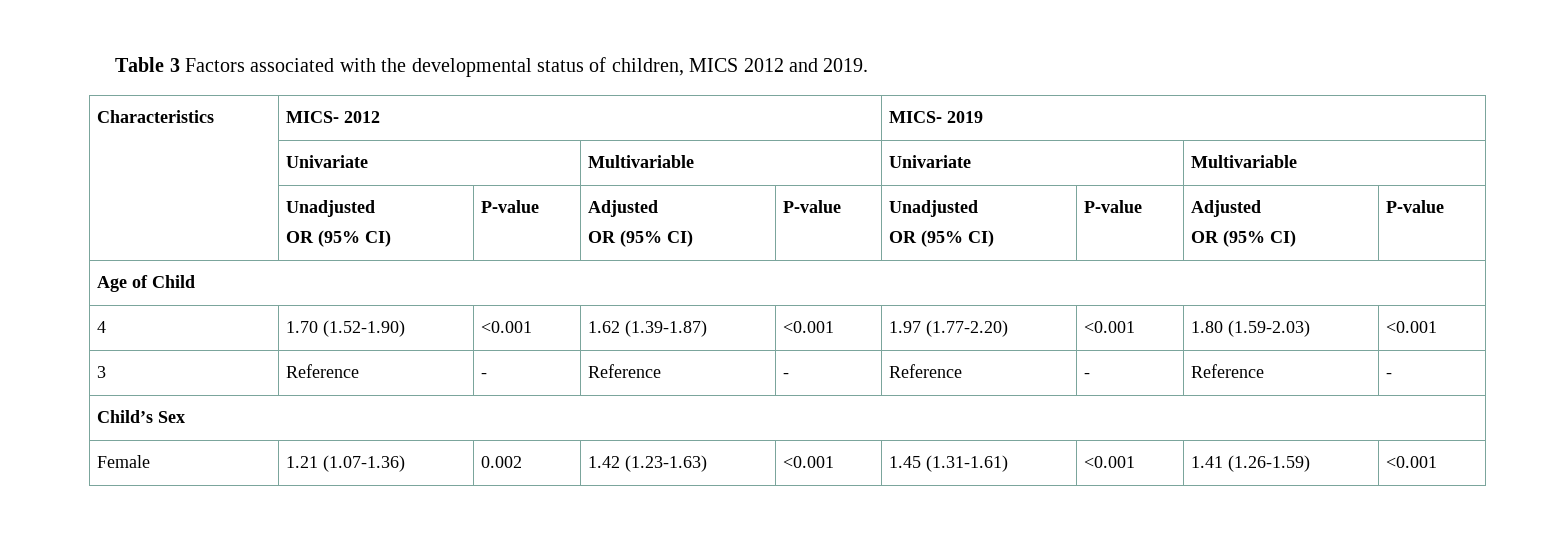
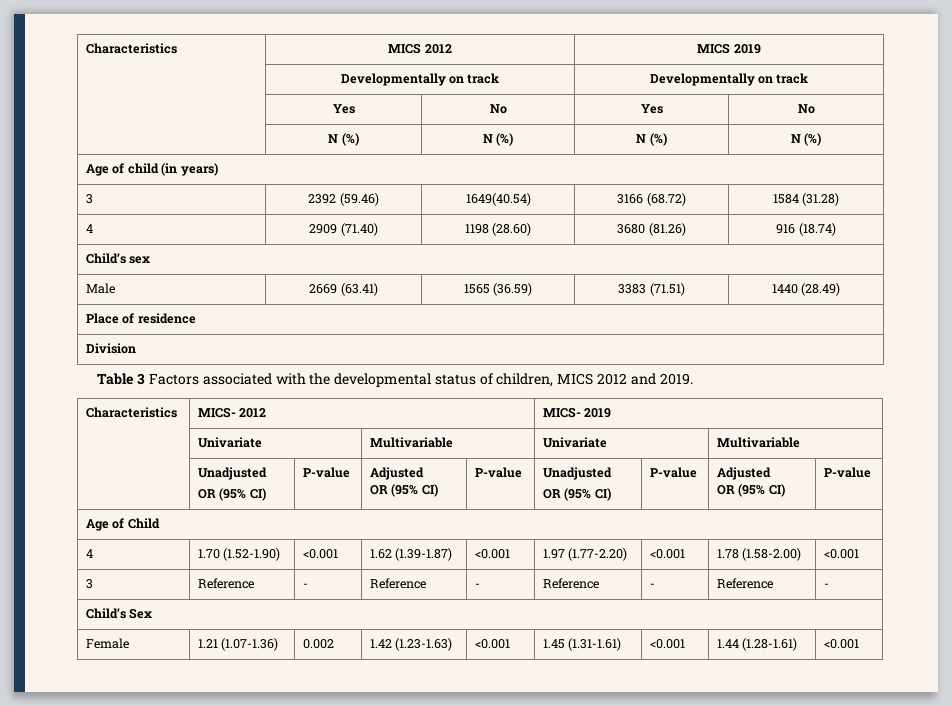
+ Characteristics | MICS 2012 | MICS 2019
+ | Developmentally on track | Developmentally on track
+ | Yes | No | Yes | No
+ | N (%) | N (%) | N (%) | N (%)
+ Age of child (in years)
+ 3 | 2392 (59.46) | 1649(40.54) | 3166 (68.72) | 1584 (31.28)
+ 4 | 2909 (71.40) | 1198 (28.60) | 3680 (81.26) | 916 (18.74)
+ Child’s sex
+ Male | 2669 (63.41) | 1565 (36.59) | 3383 (71.51) | 1440 (28.49)
+ Place of residence
+ Division
- 4 | 1.70 (1.52-1.90) | <0.001 | 1.62 (1.39-1.87) | <0.001 | 1.97 (1.77-2.20) | <0.001 | 1.80 (1.59-2.03) | <0.001
+ 4 | 1.70 (1.52-1.90) | <0.001 | 1.62 (1.39-1.87) | <0.001 | 1.97 (1.77-2.20) | <0.001 | 1.78 (1.58-2.00) | <0.001
- Female | 1.21 (1.07-1.36) | 0.002 | 1.42 (1.23-1.63) | <0.001 | 1.45 (1.31-1.61) | <0.001 | 1.41 (1.26-1.59) | <0.001
+ Female | 1.21 (1.07-1.36) | 0.002 | 1.42 (1.23-1.63) | <0.001 | 1.45 (1.31-1.61) | <0.001 | 1.44 (1.28-1.61) | <0.001

